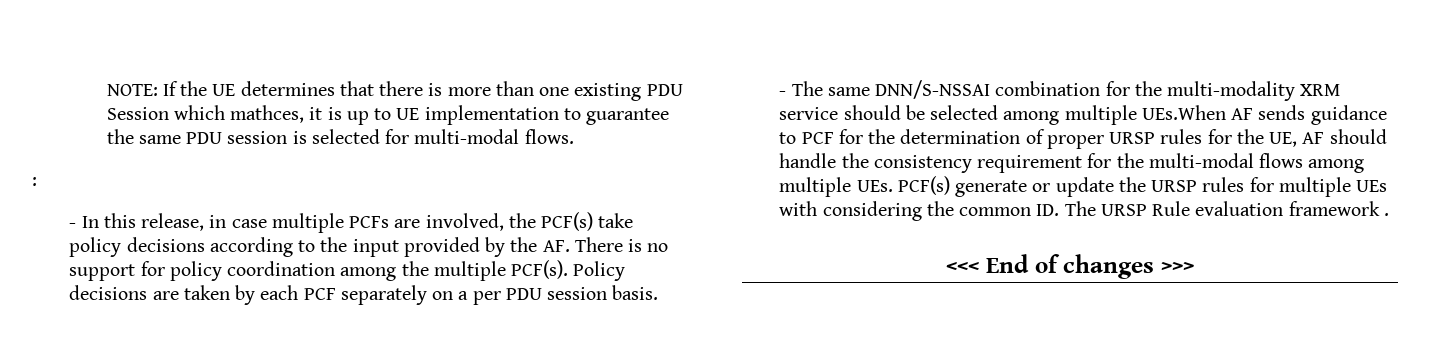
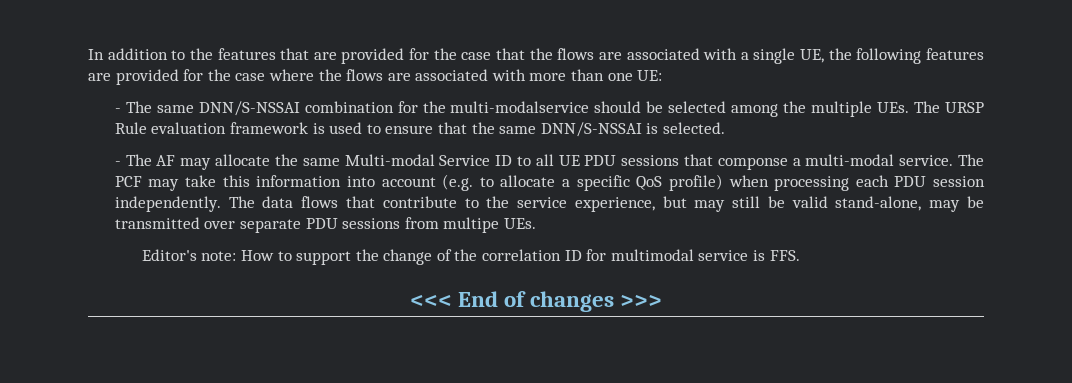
- NOTE: If the UE determines that there is more than one existing PDU Session which mathces, it is up to UE implementation to guarantee the same PDU session is selected for multi-modal flows.
- :
- - In this release, in case multiple PCFs are involved, the PCF(s) take policy decisions according to the input provided by the AF. There is no support for policy coordination among the multiple PCF(s). Policy decisions are taken by each PCF separately on a per PDU session basis.
+ In addition to the features that are provided for the case that the flows are associated with a single UE, the following features are provided for the case where the flows are associated with more than one UE:
- - The same DNN/S-NSSAI combination for the multi-modality XRM service should be selected among multiple UEs.When AF sends guidance to PCF for the determination of proper URSP rules for the UE, AF should handle the consistency requirement for the multi-modal flows among multiple UEs. PCF(s) generate or update the URSP rules for multiple UEs with considering the common ID. The URSP Rule evaluation framework .
+ - The same DNN/S-NSSAI combination for the multi-modalservice should be selected among the multiple UEs. The URSP Rule evaluation framework is used to ensure that the same DNN/S-NSSAI is selected.
+ - The AF may allocate the same Multi-modal Service ID to all UE PDU sessions that componse a multi-modal service. The PCF may take this information into account (e.g. to allocate a specific QoS profile) when processing each PDU session independently. The data flows that contribute to the service experience, but may still be valid stand-alone, may be transmitted over separate PDU sessions from multipe UEs.
+ Editor's note: How to support the change of the correlation ID for multimodal service is FFS.

